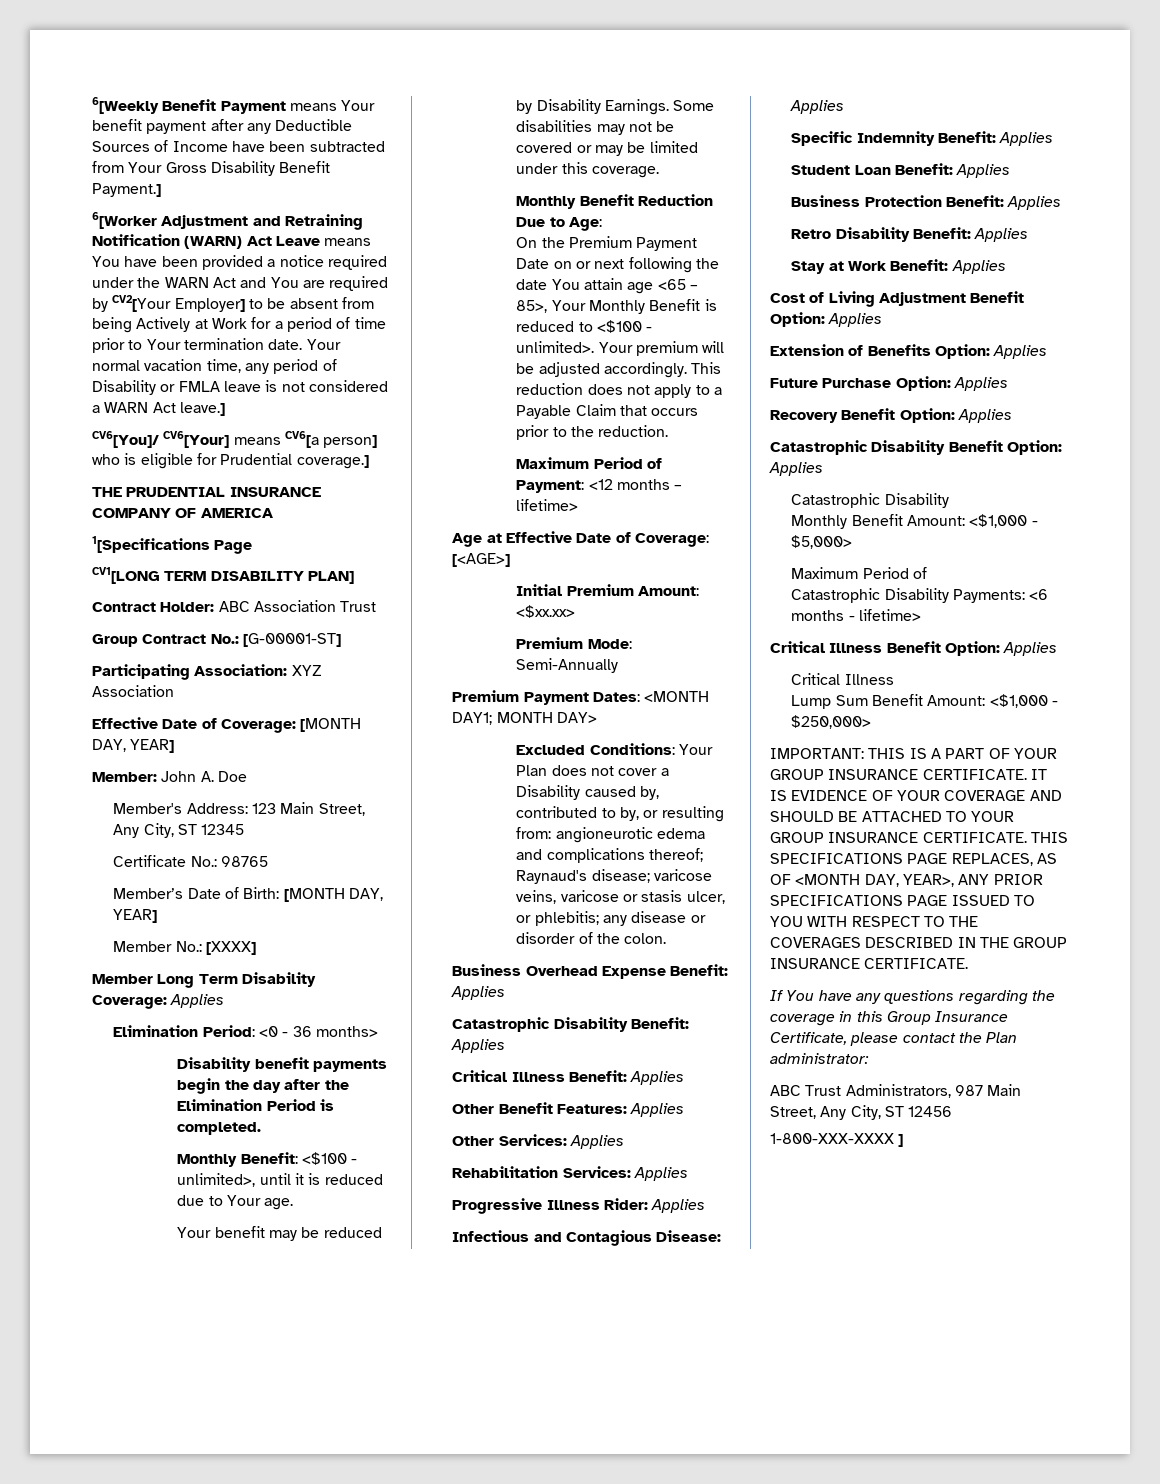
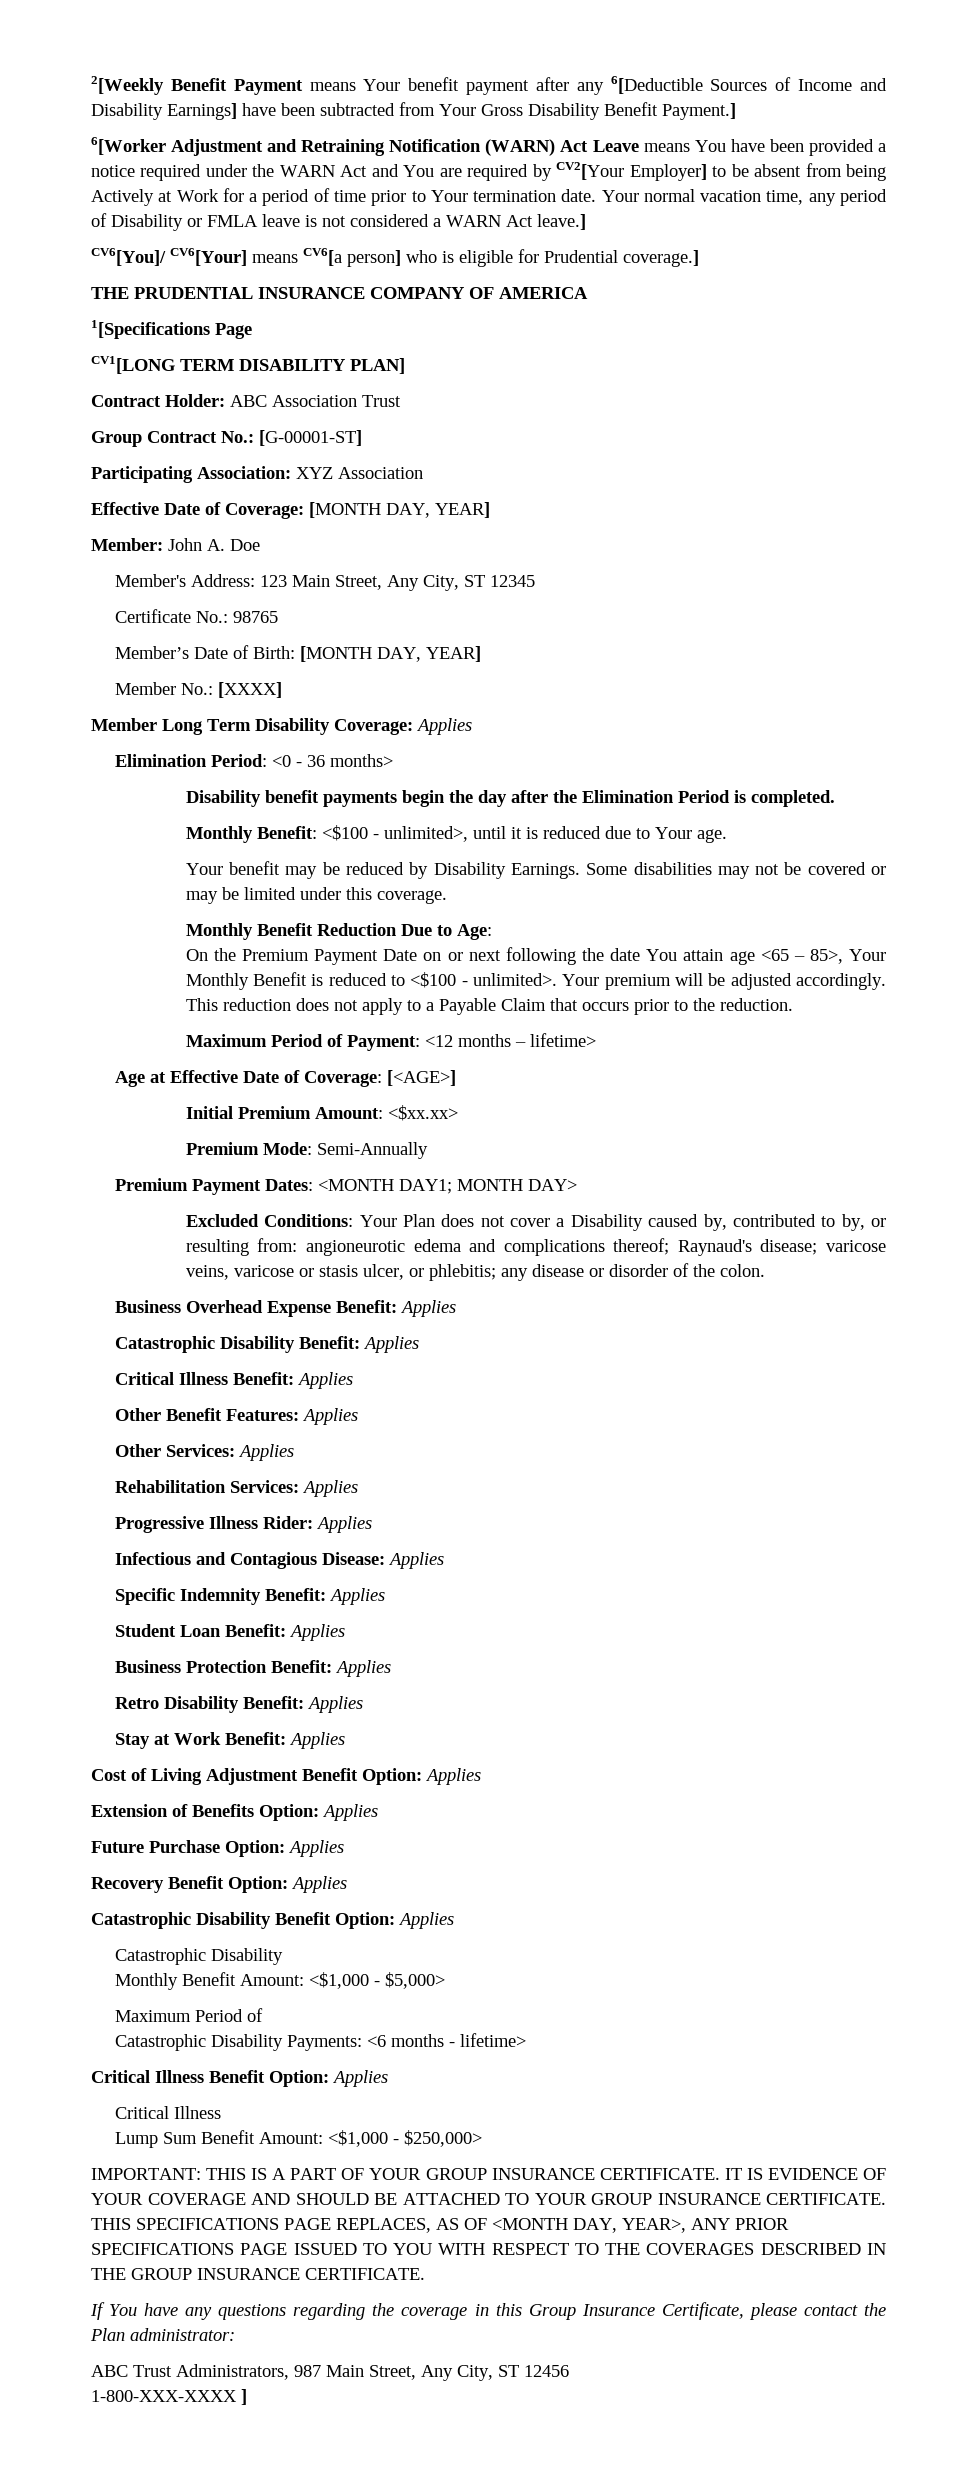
- 6[Weekly Benefit Payment means Your benefit payment after any Deductible Sources of Income have been subtracted from Your Gross Disability Benefit Payment.]
+ 2[Weekly Benefit Payment means Your benefit payment after any 6[Deductible Sources of Income and Disability Earnings] have been subtracted from Your Gross Disability Benefit Payment.]

